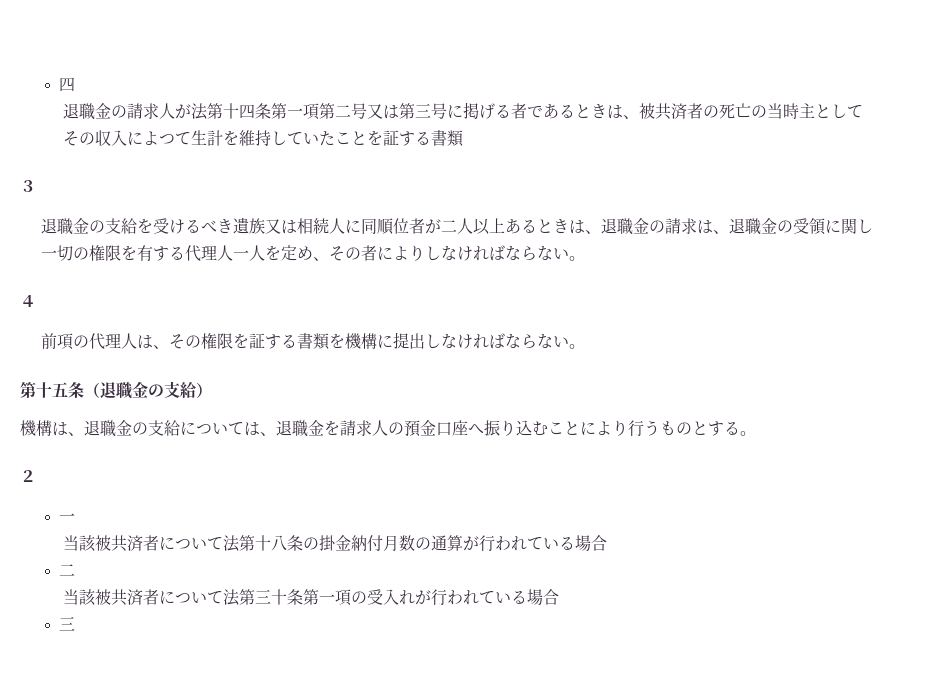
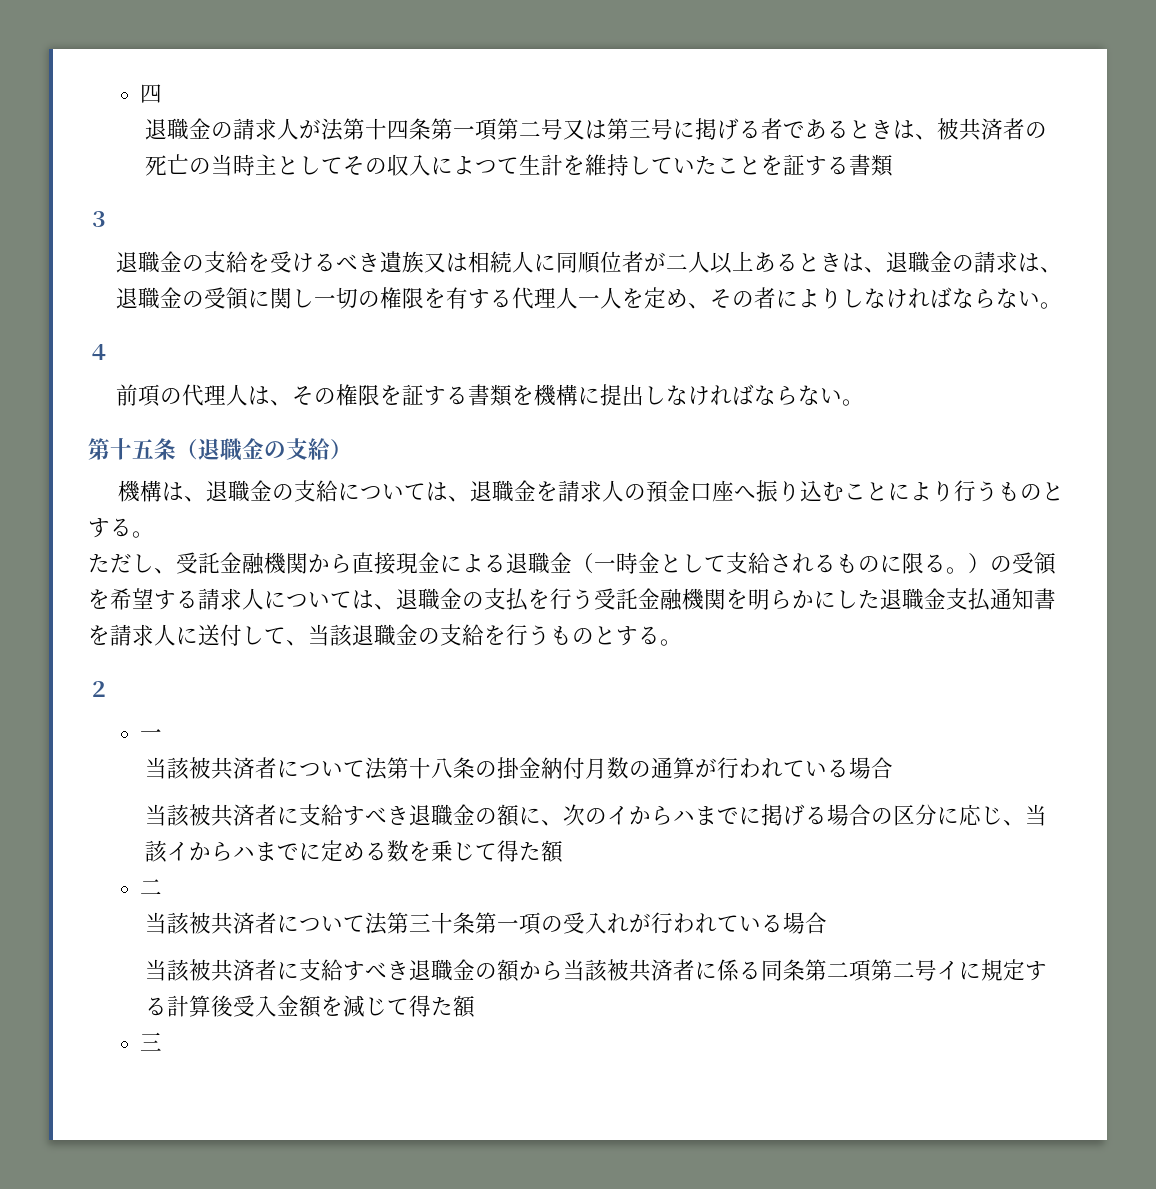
+ ただし、受託金融機関から直接現金による退職金（一時金として支給されるものに限る。）の受領を希望する請求人については、退職金の支払を行う受託金融機関を明らかにした退職金支払通知書を請求人に送付して、当該退職金の支給を行うものとする。
+ 当該被共済者に支給すべき退職金の額に、次のイからハまでに掲げる場合の区分に応じ、当該イからハまでに定める数を乗じて得た額
+ 当該被共済者に支給すべき退職金の額から当該被共済者に係る同条第二項第二号イに規定する計算後受入金額を減じて得た額

